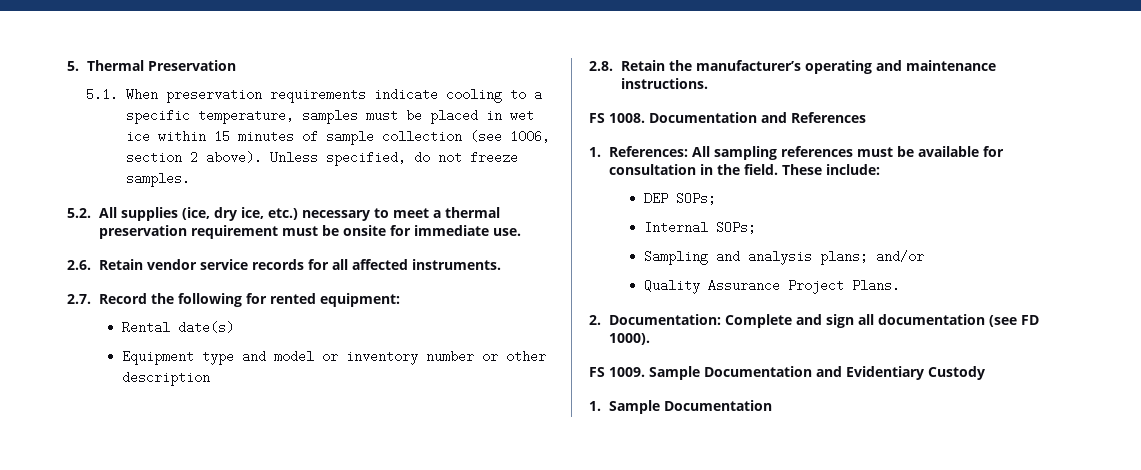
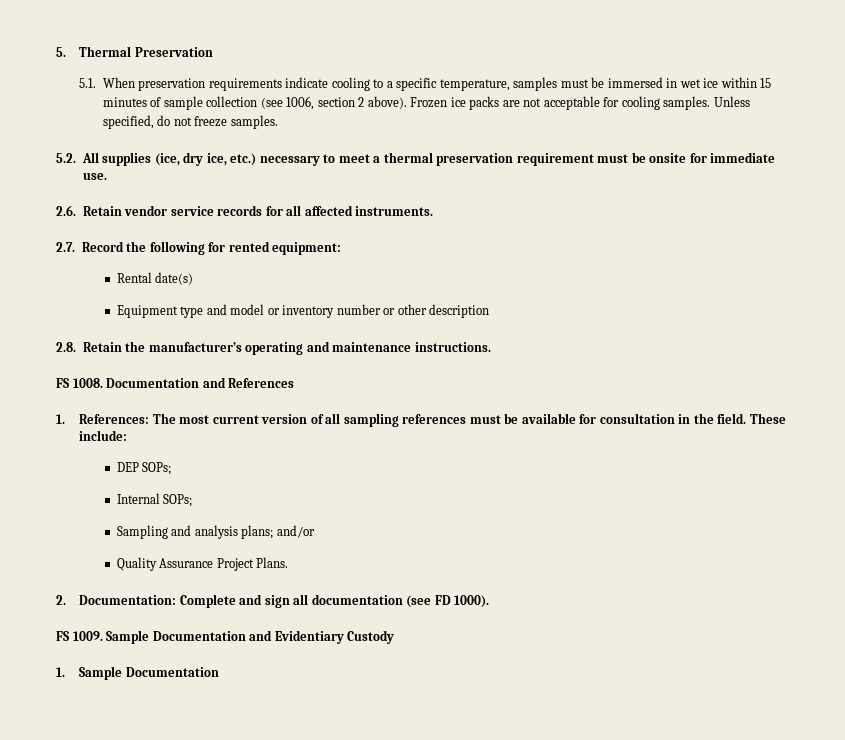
- 5.1. When preservation requirements indicate cooling to a specific temperature, samples must be placed in wet ice within 15 minutes of sample collection (see 1006, section 2 above).
+ 5.1. When preservation requirements indicate cooling to a specific temperature, samples must be immersed in wet ice within 15 minutes of sample collection (see 1006, section 2 above).
+ Frozen ice packs are not acceptable for cooling samples.
- 1. References: All sampling references must be available for consultation in the field.
+ 1. References: The most current version of all sampling references must be available for consultation in the field.

